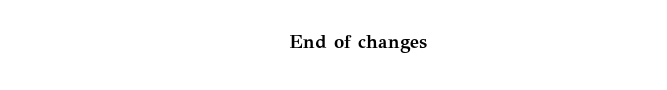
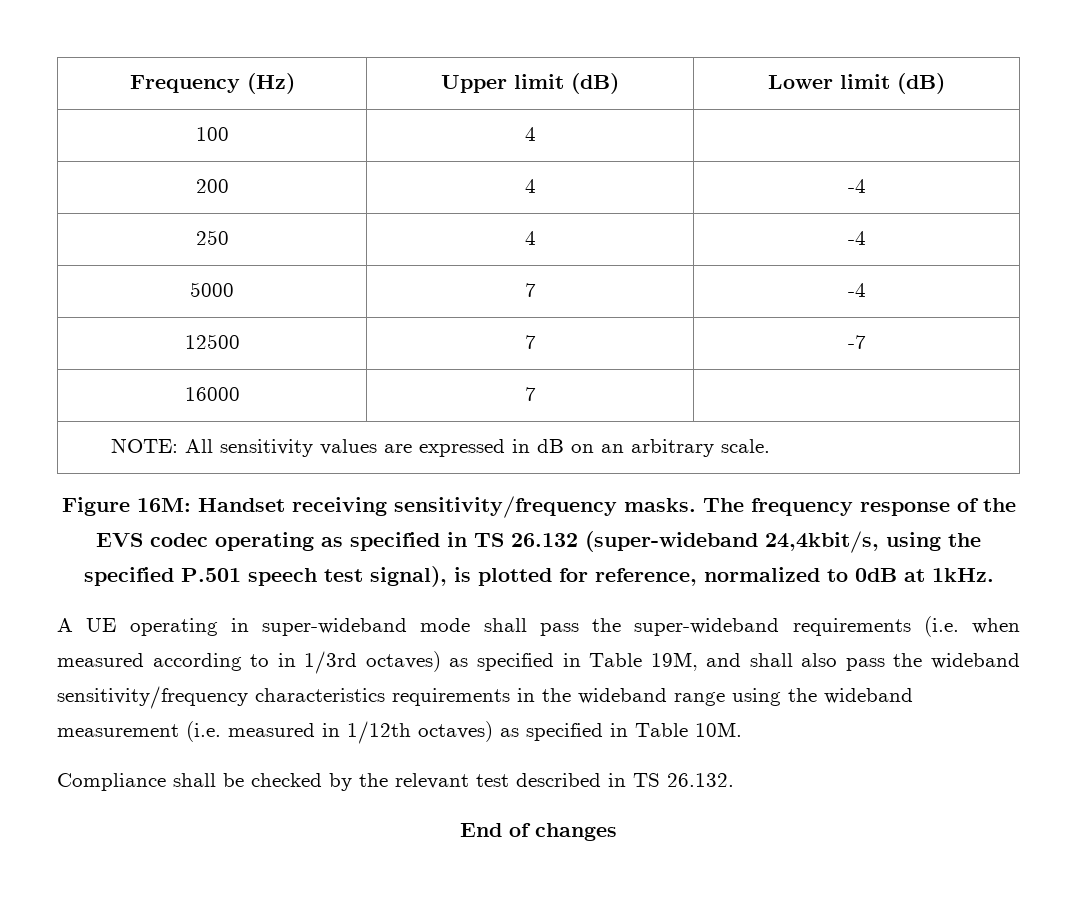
+ Frequency (Hz) | Upper limit (dB) | Lower limit (dB)
+ 100 | 4 |
+ 200 | 4 | -4
+ 250 | 4 | -4
+ 5000 | 7 | -4
+ 12500 | 7 | -7
+ 16000 | 7 |
+ NOTE: All sensitivity values are expressed in dB on an arbitrary scale.
+ Figure 16M: Handset receiving sensitivity/frequency masks. The frequency response of the EVS codec operating as specified in TS 26.132 (super-wideband 24,4kbit/s, using the specified P.501 speech test signal), is plotted for reference, normalized to 0dB at 1kHz.
+ A UE operating in super-wideband mode shall pass the super-wideband requirements (i.e. when measured according to in 1/3rd octaves) as specified in Table 19M, and shall also pass the wideband sensitivity/frequency characteristics requirements in the wideband range using the wideband measurement (i.e. measured in 1/12th octaves) as specified in Table 10M.
+ Compliance shall be checked by the relevant test described in TS 26.132.

